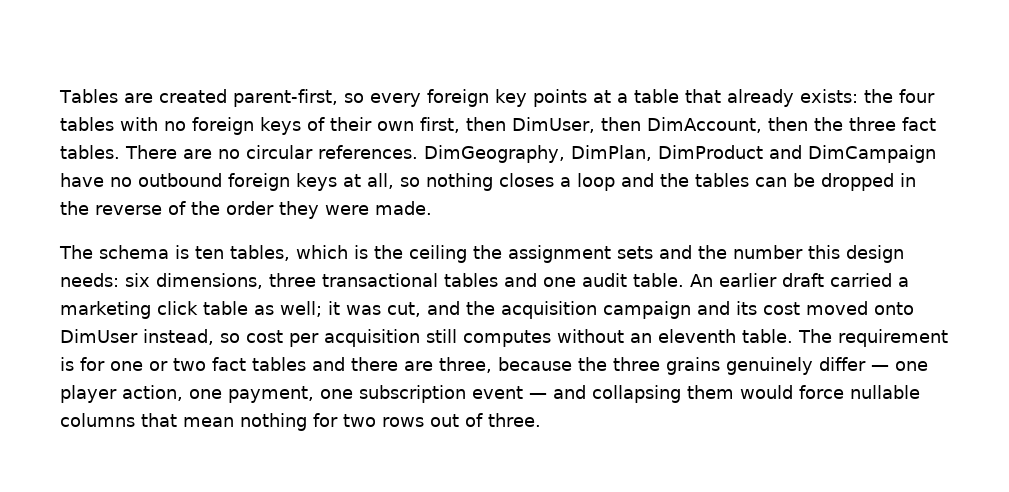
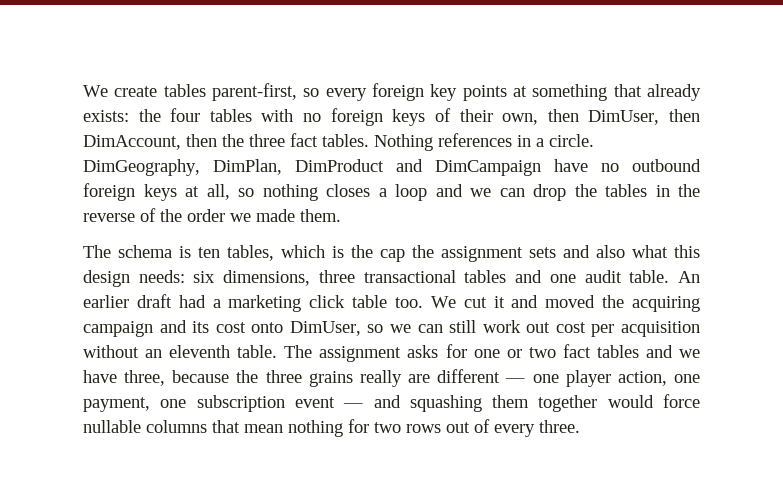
- Tables are created parent-first, so every foreign key points at a table that already exists: the four tables with no foreign keys of their own first, then DimUser, then DimAccount, then the three fact tables.
+ We create tables parent-first, so every foreign key points at something that already exists: the four tables with no foreign keys of their own, then DimUser, then DimAccount, then the three fact tables.
- There are no circular references.
+ Nothing references in a circle.
- DimGeography, DimPlan, DimProduct and DimCampaign have no outbound foreign keys at all, so nothing closes a loop and the tables can be dropped in the reverse of the order they were made.
+ DimGeography, DimPlan, DimProduct and DimCampaign have no outbound foreign keys at all, so nothing closes a loop and we can drop the tables in the reverse of the order we made them.
- The schema is ten tables, which is the ceiling the assignment sets and the number this design needs: six dimensions, three transactional tables and one audit table.
+ The schema is ten tables, which is the cap the assignment sets and also what this design needs: six dimensions, three transactional tables and one audit table.
- An earlier draft carried a marketing click table as well; it was cut, and the acquisition campaign and its cost moved onto DimUser instead, so cost per acquisition still computes without an eleventh table.
+ An earlier draft had a marketing click table too. We cut it and moved the acquiring campaign and its cost onto DimUser, so we can still work out cost per acquisition without an eleventh table.
- The requirement is for one or two fact tables and there are three, because the three grains genuinely differ — one player action, one payment, one subscription event — and collapsing them would force nullable columns that mean nothing for two rows out of three.
+ The assignment asks for one or two fact tables and we have three, because the three grains really are different — one player action, one payment, one subscription event — and squashing them together would force nullable columns that mean nothing for two rows out of every three.

